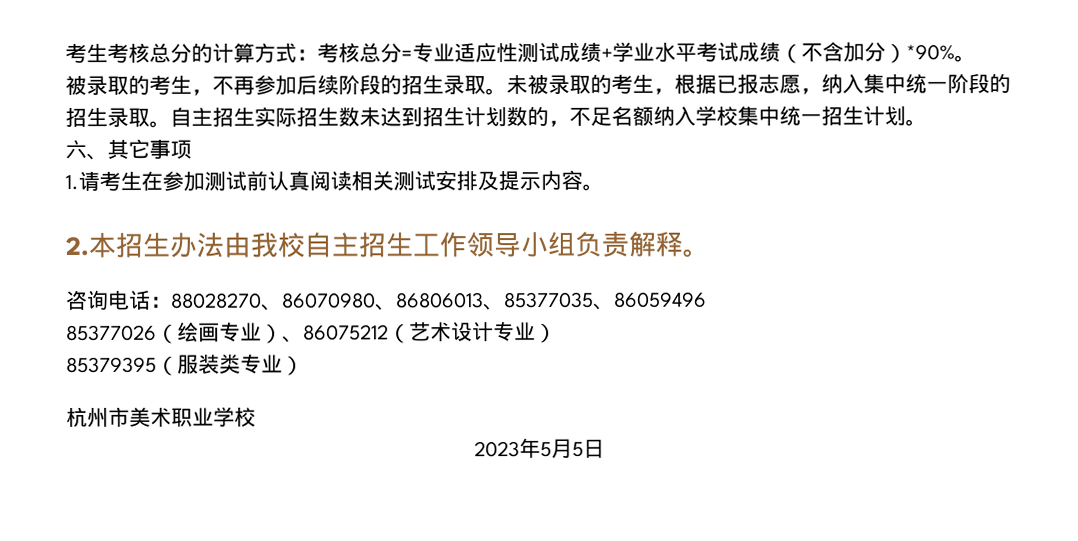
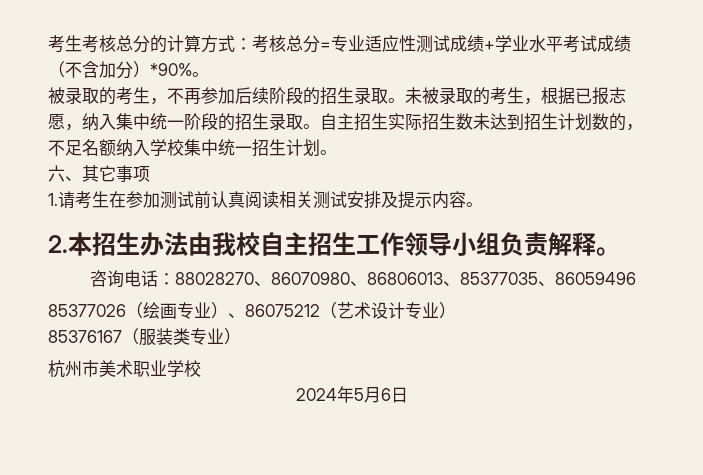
- 85379395（服装类专业）
+ 85376167（服装类专业）
- 2023年5月5日
+ 2024年5月6日

